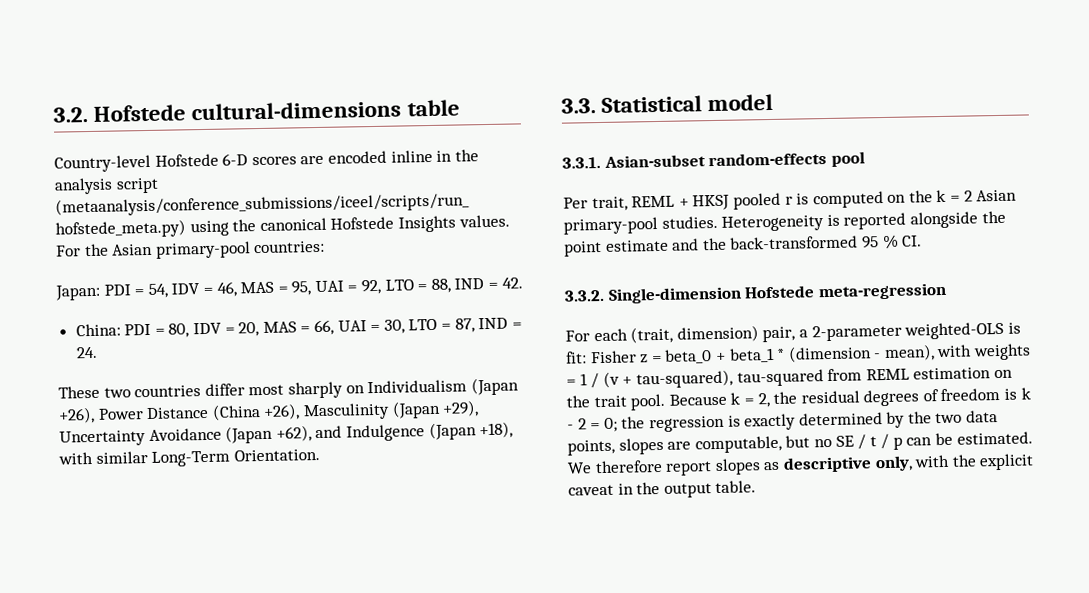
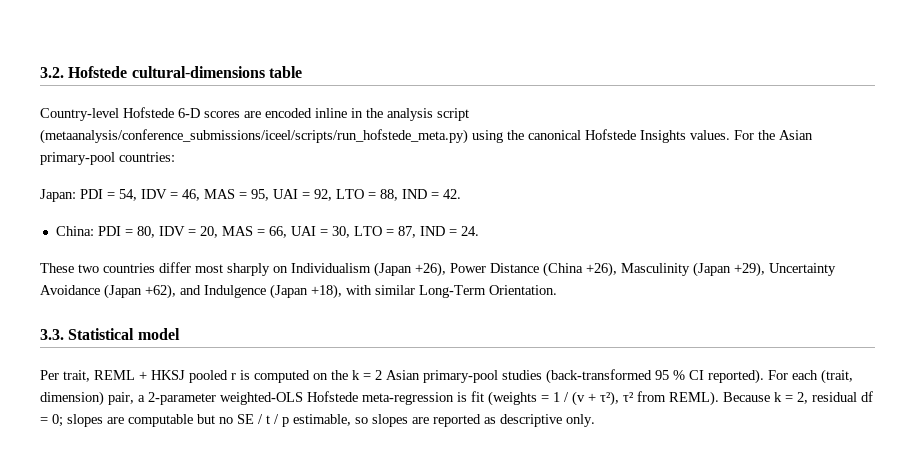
- 3.3.1. Asian-subset random-effects pool
- Per trait, REML + HKSJ pooled r is computed on the k = 2 Asian primary-pool studies. Heterogeneity is reported alongside the point estimate and the back-transformed 95 % CI.
- 3.3.2. Single-dimension Hofstede meta-regression
- For each (trait, dimension) pair, a 2-parameter weighted-OLS is fit: Fisher z = beta_0 + beta_1 * (dimension - mean), with weights = 1 / (v + tau-squared), tau-squared from REML estimation on the trait pool. Because k = 2, the residual degrees of freedom is k - 2 = 0; the regression is exactly determined by the two data points, slopes are computable, but no SE / t / p can be estimated. We therefore report slopes as descriptive only, with the explicit caveat in the output table.
+ Per trait, REML + HKSJ pooled r is computed on the k = 2 Asian primary-pool studies (back-transformed 95 % CI reported). For each (trait, dimension) pair, a 2-parameter weighted-OLS Hofstede meta-regression is fit (weights = 1 / (v + τ²), τ² from REML). Because k = 2, residual df = 0; slopes are computable but no SE / t / p estimable, so slopes are reported as descriptive only.

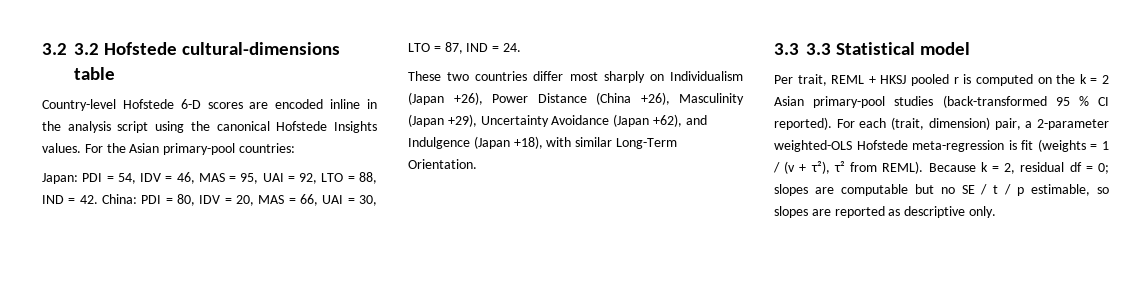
- 3.2. Hofstede cultural-dimensions table
+ 3.2 3.2 Hofstede cultural-dimensions table
- Country-level Hofstede 6-D scores are encoded inline in the analysis script (metaanalysis/conference_submissions/iceel/scripts/run_hofstede_meta.py) using the canonical Hofstede Insights values.
+ Country-level Hofstede 6-D scores are encoded inline in the analysis script using the canonical Hofstede Insights values.
- Japan: PDI = 54, IDV = 46, MAS = 95, UAI = 92, LTO = 88, IND = 42.
- China: PDI = 80, IDV = 20, MAS = 66, UAI = 30, LTO = 87, IND = 24.
+ Japan: PDI = 54, IDV = 46, MAS = 95, UAI = 92, LTO = 88, IND = 42. China: PDI = 80, IDV = 20, MAS = 66, UAI = 30, LTO = 87, IND = 24.
- 3.3. Statistical model
+ 3.3 3.3 Statistical model

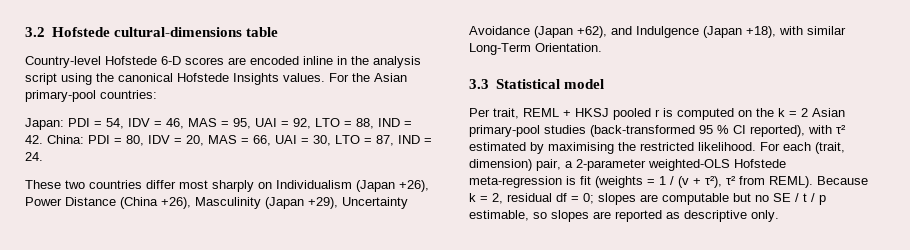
- 3.2 3.2 Hofstede cultural-dimensions table
+ 3.2 Hofstede cultural-dimensions table
- 3.3 3.3 Statistical model
+ 3.3 Statistical model
- Per trait, REML + HKSJ pooled r is computed on the k = 2 Asian primary-pool studies (back-transformed 95 % CI reported).
+ Per trait, REML + HKSJ pooled r is computed on the k = 2 Asian primary-pool studies (back-transformed 95 % CI reported), with τ² estimated by maximising the restricted likelihood.

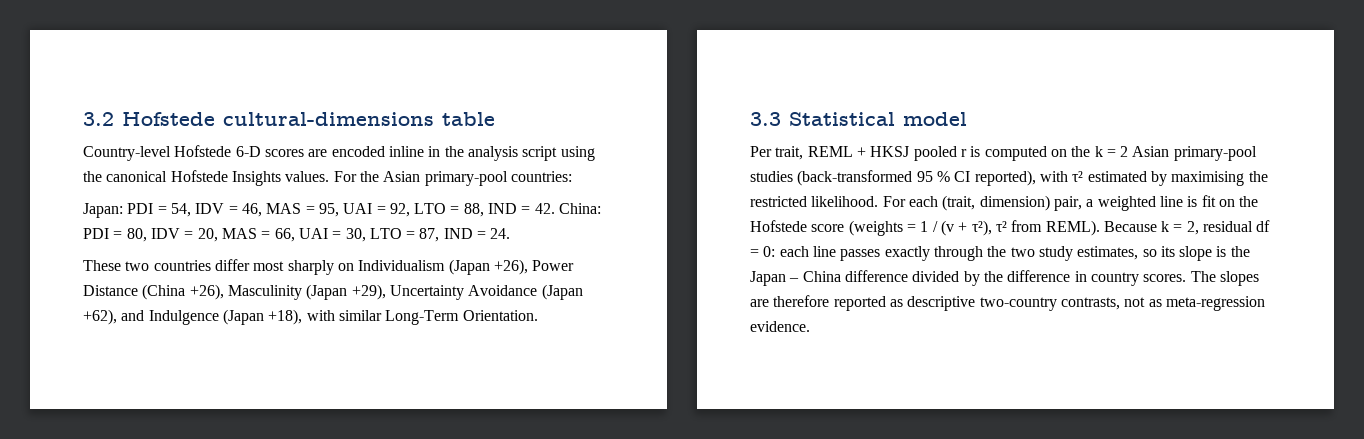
- For each (trait, dimension) pair, a 2-parameter weighted-OLS Hofstede meta-regression is fit (weights = 1 / (v + τ²), τ² from REML).
+ For each (trait, dimension) pair, a weighted line is fit on the Hofstede score (weights = 1 / (v + τ²), τ² from REML).
- Because k = 2, residual df = 0; slopes are computable but no SE / t / p estimable, so slopes are reported as descriptive only.
+ Because k = 2, residual df = 0: each line passes exactly through the two study estimates, so its slope is the Japan – China difference divided by the difference in country scores. The slopes are therefore reported as descriptive two-country contrasts, not as meta-regression evidence.

